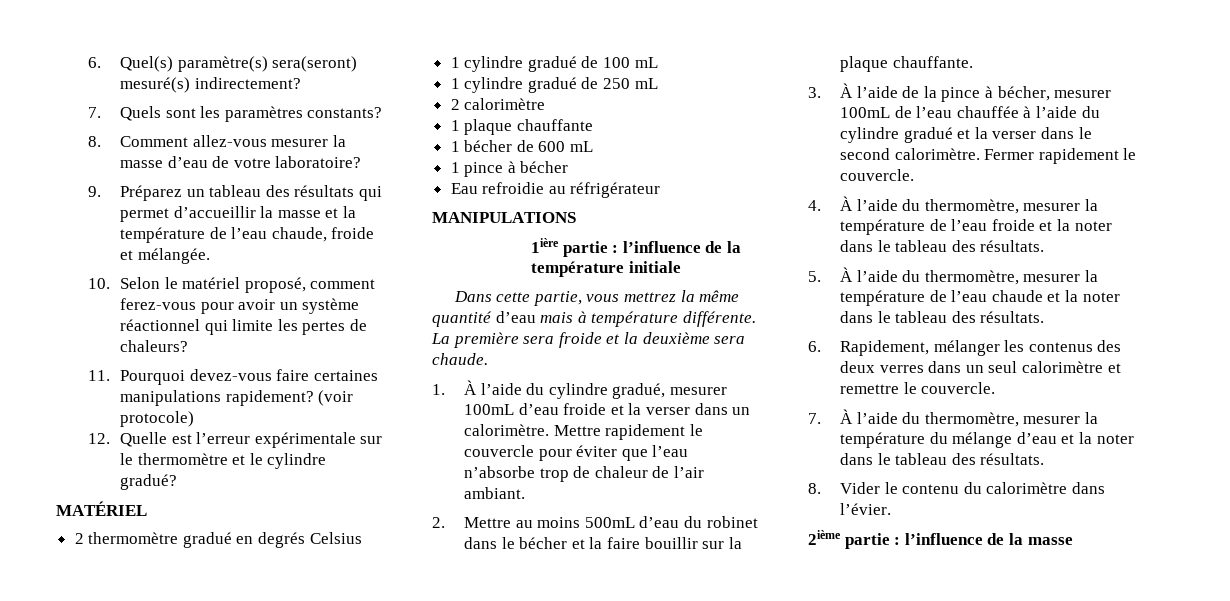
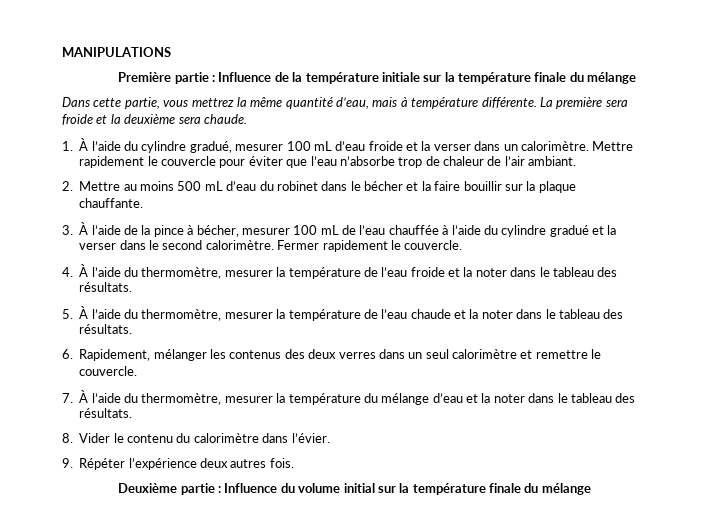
- 6. Quel(s) paramètre(s) sera(seront) mesuré(s) indirectement?
- 7. Quels sont les paramètres constants?
- 8. Comment allez-vous mesurer la masse d’eau de votre laboratoire?
- 9. Préparez un tableau des résultats qui permet d’accueillir la masse et la température de l’eau chaude, froide et mélangée.
- 10. Selon le matériel proposé, comment ferez-vous pour avoir un système réactionnel qui limite les pertes de chaleurs?
- 11. Pourquoi devez-vous faire certaines manipulations rapidement? (voir protocole)
- 12. Quelle est l’erreur expérimentale sur le thermomètre et le cylindre gradué?
- MATÉRIEL
- 2 thermomètre gradué en degrés Celsius
- 1 cylindre gradué de 100 mL
- 1 cylindre gradué de 250 mL
- 2 calorimètre
- 1 plaque chauffante
- 1 bécher de 600 mL
- 1 pince à bécher
- Eau refroidie au réfrigérateur
- 1ière partie : l’influence de la température initiale
+ Première partie : Influence de la température initiale sur la température finale du mélange
- Dans cette partie, vous mettrez la même quantité d’eau mais à température différente.
+ Dans cette partie, vous mettrez la même quantité d’eau, mais à température différente.
- 1. À l’aide du cylindre gradué, mesurer 100mL d’eau froide et la verser dans un calorimètre.
+ 1. À l’aide du cylindre gradué, mesurer 100 mL d’eau froide et la verser dans un calorimètre.
- 2. Mettre au moins 500mL d’eau du robinet dans le bécher et la faire bouillir sur la plaque chauffante.
+ 2. Mettre au moins 500 mL d’eau du robinet dans le bécher et la faire bouillir sur la plaque chauffante.
- 3. À l’aide de la pince à bécher, mesurer 100mL de l’eau chauffée à l’aide du cylindre gradué et la verser dans le second calorimètre.
+ 3. À l’aide de la pince à bécher, mesurer 100 mL de l’eau chauffée à l’aide du cylindre gradué et la verser dans le second calorimètre.
- 2ième partie : l’influence de la masse
+ 9. Répéter l’expérience deux autres fois.
+ Deuxième partie : Influence du volume initial sur la température finale du mélange

